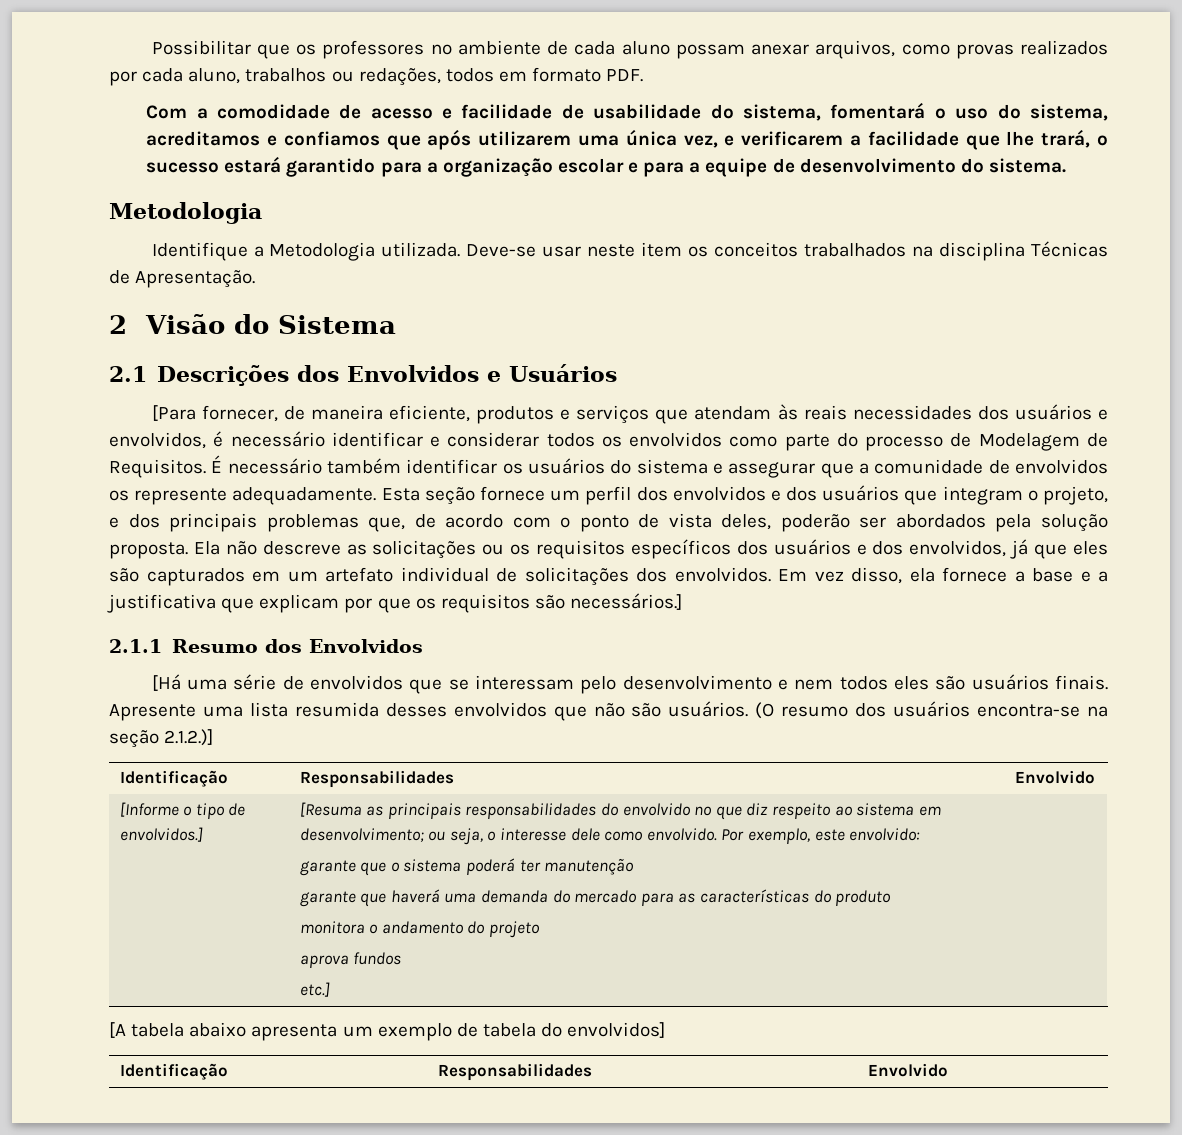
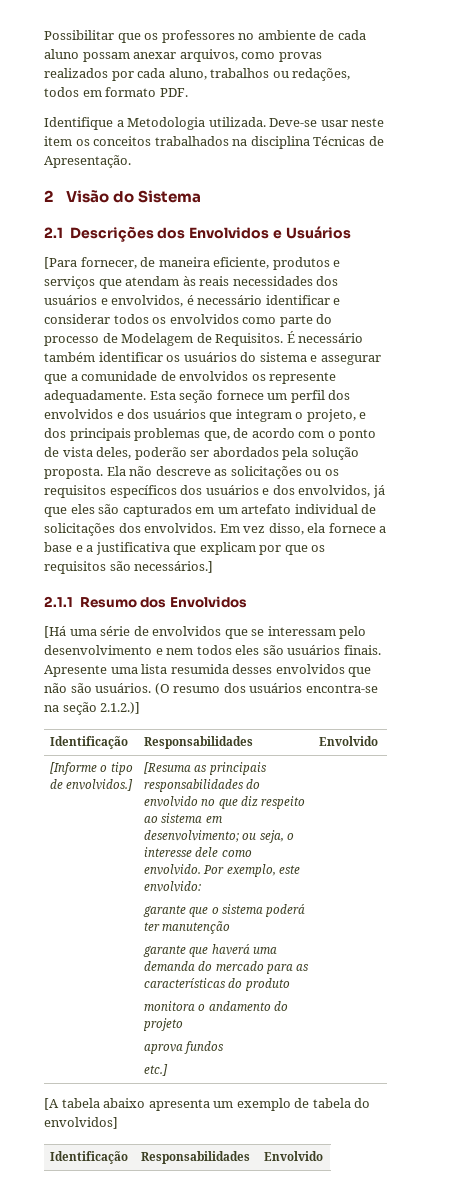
- Com a comodidade de acesso e facilidade de usabilidade do sistema, fomentará o uso do sistema, acreditamos e confiamos que após utilizarem uma única vez, e verificarem a facilidade que lhe trará, o sucesso estará garantido para a organização escolar e para a equipe de desenvolvimento do sistema.
- Metodologia

